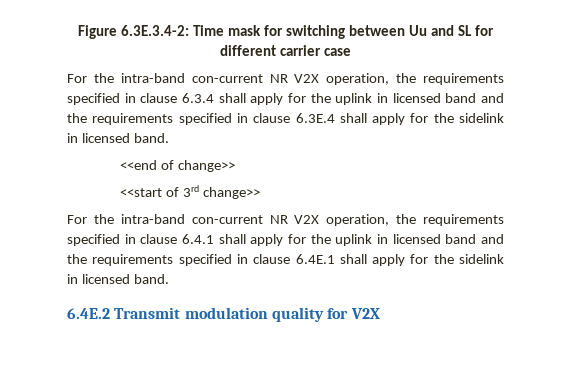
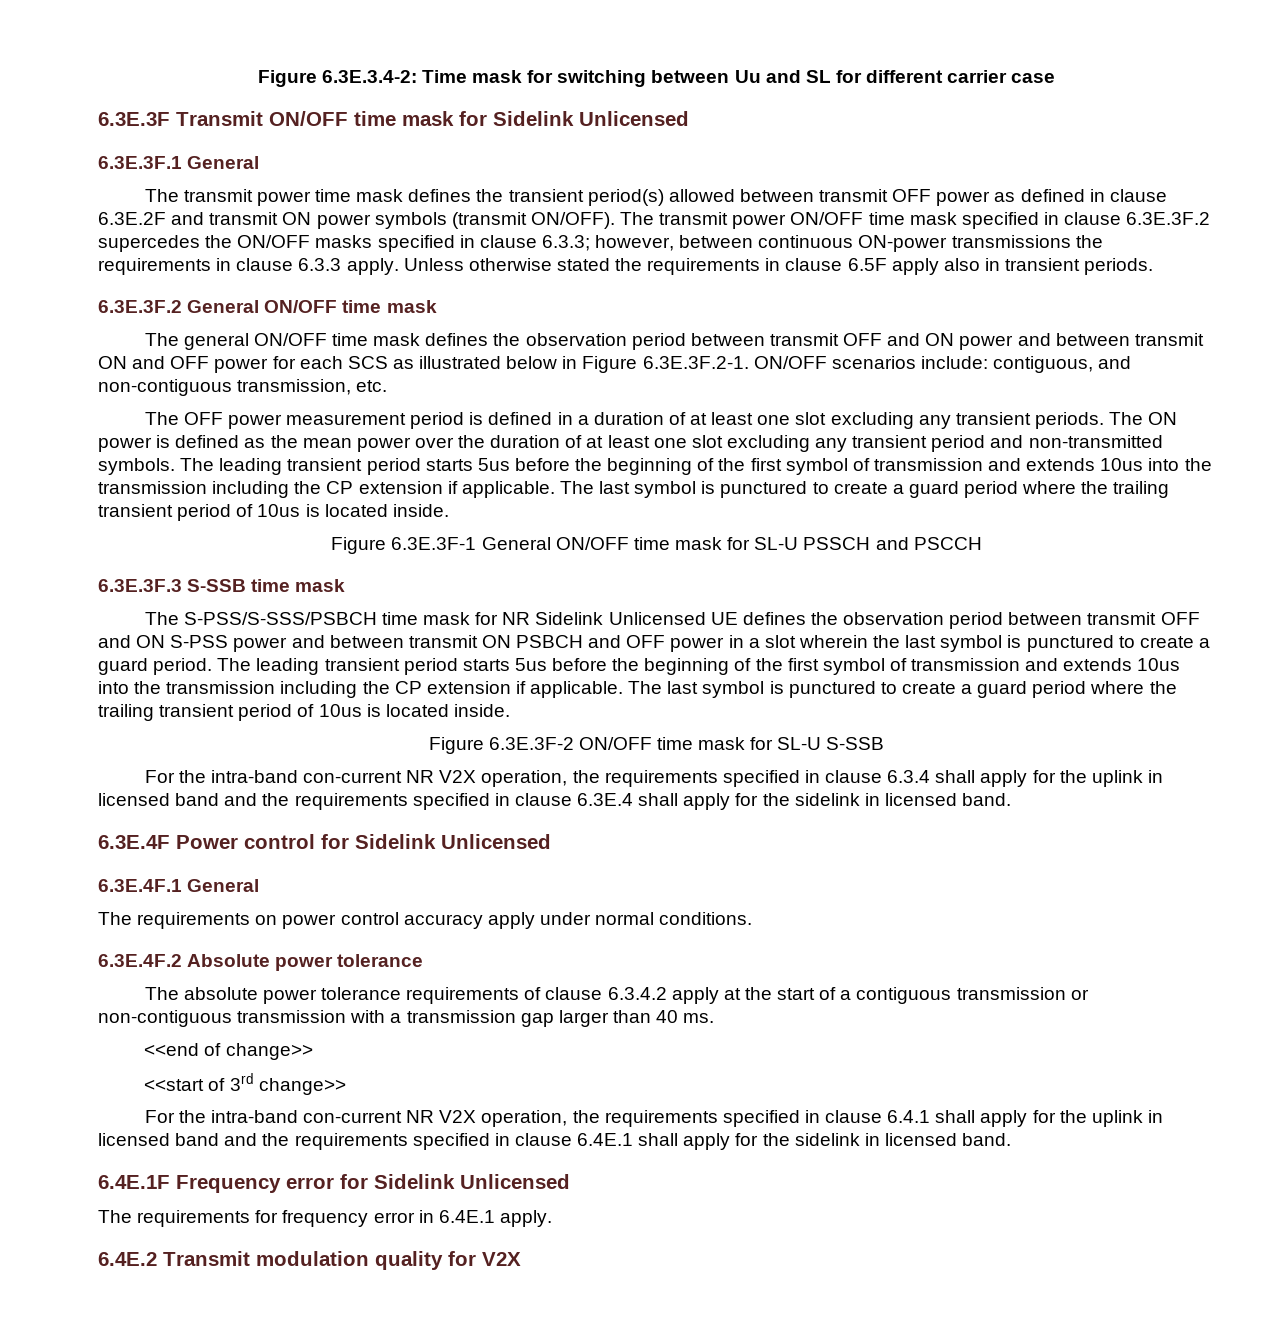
+ 6.3E.3F Transmit ON/OFF time mask for Sidelink Unlicensed
+ 6.3E.3F.1 General
+ The transmit power time mask defines the transient period(s) allowed between transmit OFF power as defined in clause 6.3E.2F and transmit ON power symbols (transmit ON/OFF). The transmit power ON/OFF time mask specified in clause 6.3E.3F.2 supercedes the ON/OFF masks specified in clause 6.3.3; however, between continuous ON-power transmissions the requirements in clause 6.3.3 apply. Unless otherwise stated the requirements in clause 6.5F apply also in transient periods.
+ 6.3E.3F.2 General ON/OFF time mask
+ The general ON/OFF time mask defines the observation period between transmit OFF and ON power and between transmit ON and OFF power for each SCS as illustrated below in Figure 6.3E.3F.2-1. ON/OFF scenarios include: contiguous, and non-contiguous transmission, etc.
+ The OFF power measurement period is defined in a duration of at least one slot excluding any transient periods. The ON power is defined as the mean power over the duration of at least one slot excluding any transient period and non-transmitted symbols. The leading transient period starts 5us before the beginning of the first symbol of transmission and extends 10us into the transmission including the CP extension if applicable. The last symbol is punctured to create a guard period where the trailing transient period of 10us is located inside.
+ Figure 6.3E.3F-1 General ON/OFF time mask for SL-U PSSCH and PSCCH
+ 6.3E.3F.3 S-SSB time mask
+ The S-PSS/S-SSS/PSBCH time mask for NR Sidelink Unlicensed UE defines the observation period between transmit OFF and ON S-PSS power and between transmit ON PSBCH and OFF power in a slot wherein the last symbol is punctured to create a guard period. The leading transient period starts 5us before the beginning of the first symbol of transmission and extends 10us into the transmission including the CP extension if applicable. The last symbol is punctured to create a guard period where the trailing transient period of 10us is located inside.
+ Figure 6.3E.3F-2 ON/OFF time mask for SL-U S-SSB
+ 6.3E.4F Power control for Sidelink Unlicensed
+ 6.3E.4F.1 General
+ The requirements on power control accuracy apply under normal conditions.
+ 6.3E.4F.2 Absolute power tolerance
+ The absolute power tolerance requirements of clause 6.3.4.2 apply at the start of a contiguous transmission or non-contiguous transmission with a transmission gap larger than 40 ms.
+ 6.4E.1F Frequency error for Sidelink Unlicensed
+ The requirements for frequency error in 6.4E.1 apply.

